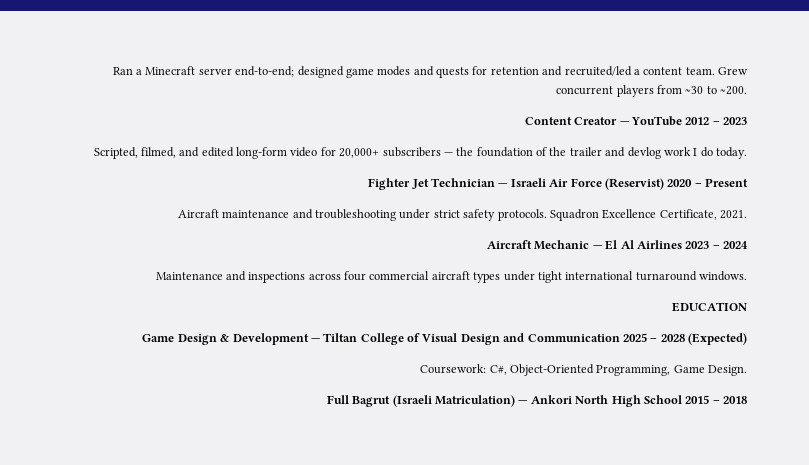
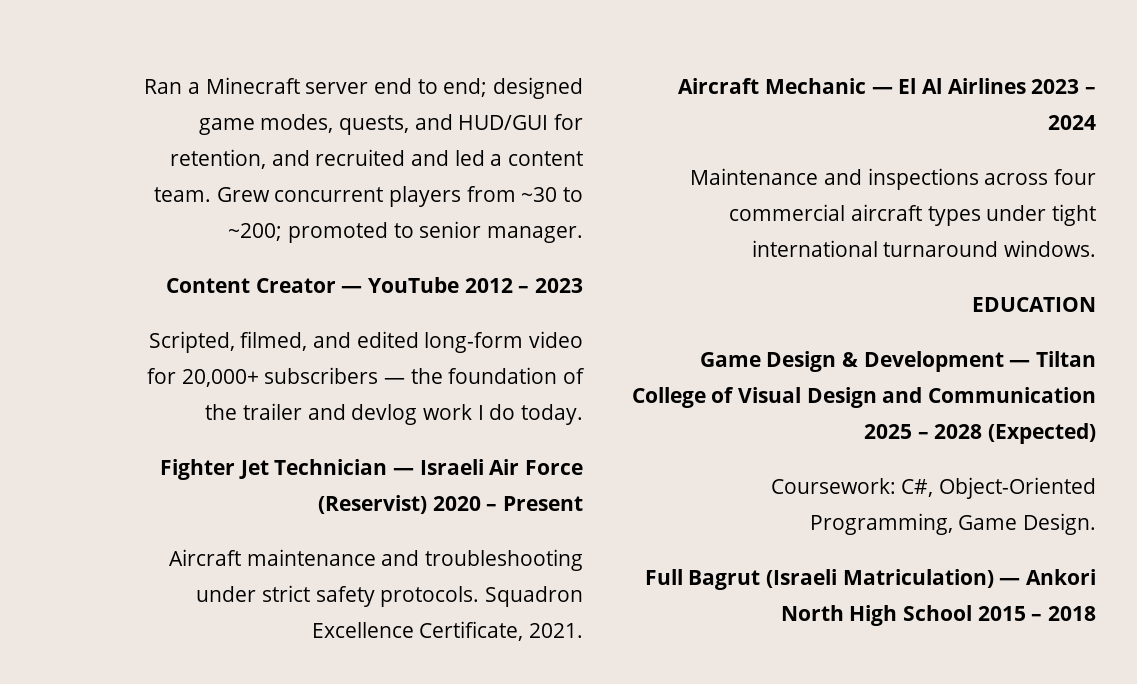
- Ran a Minecraft server end-to-end; designed game modes and quests for retention and recruited/led a content team.
+ Ran a Minecraft server end to end; designed game modes, quests, and HUD/GUI for retention, and recruited and led a content team.
- Grew concurrent players from ~30 to ~200.
+ Grew concurrent players from ~30 to ~200; promoted to senior manager.

